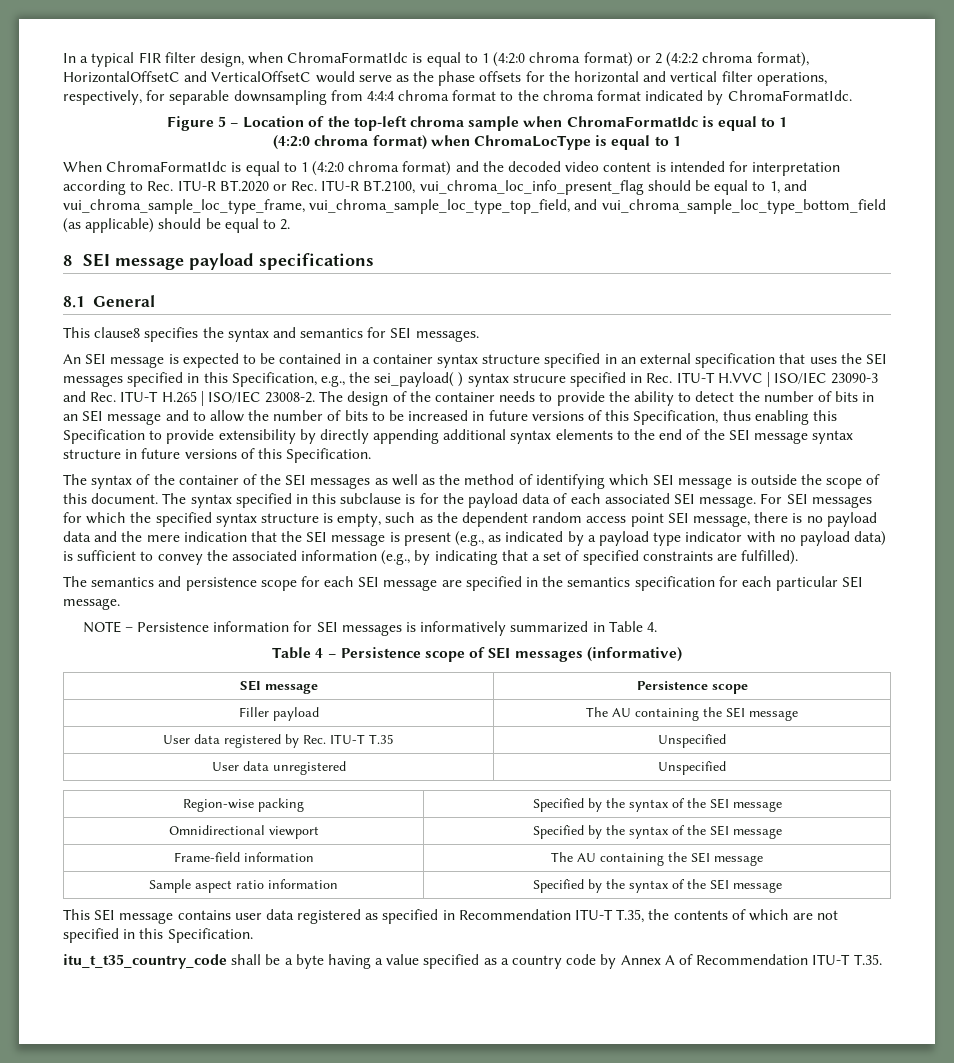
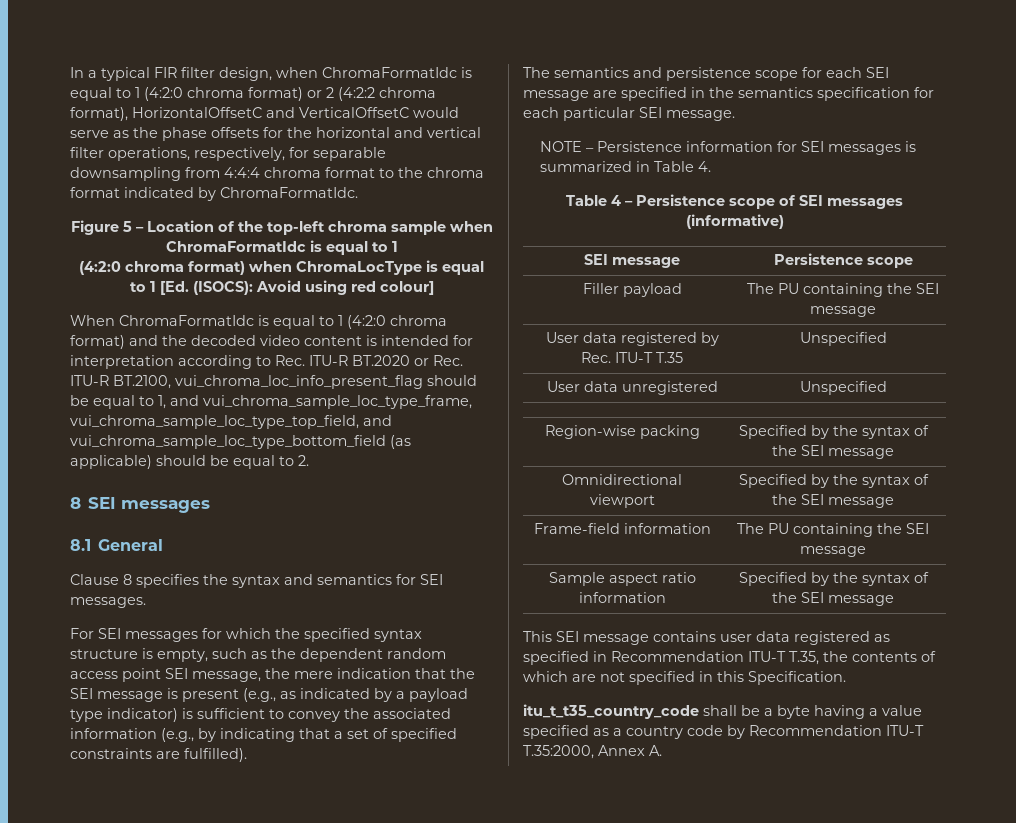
- (4:2:0 chroma format) when ChromaLocType is equal to 1
+ (4:2:0 chroma format) when ChromaLocType is equal to 1 [Ed. (ISOCS): Avoid using red colour]
- 8 SEI message payload specifications
+ 8 SEI messages
- This clause8 specifies the syntax and semantics for SEI messages.
+ Clause 8 specifies the syntax and semantics for SEI messages.
- An SEI message is expected to be contained in a container syntax structure specified in an external specification that uses the SEI messages specified in this Specification, e.g., the sei_payload( ) syntax strucure specified in Rec. ITU-T H.VVC | ISO/IEC 23090-3 and Rec. ITU-T H.265 | ISO/IEC 23008-2. The design of the container needs to provide the ability to detect the number of bits in an SEI message and to allow the number of bits to be increased in future versions of this Specification, thus enabling this Specification to provide extensibility by directly appending additional syntax elements to the end of the SEI message syntax structure in future versions of this Specification.
- The syntax of the container of the SEI messages as well as the method of identifying which SEI message is outside the scope of this document. The syntax specified in this subclause is for the payload data of each associated SEI message. For SEI messages for which the specified syntax structure is empty, such as the dependent random access point SEI message, there is no payload data and the mere indication that the SEI message is present (e.g., as indicated by a payload type indicator with no payload data) is sufficient to convey the associated information (e.g., by indicating that a set of specified constraints are fulfilled).
+ For SEI messages for which the specified syntax structure is empty, such as the dependent random access point SEI message, the mere indication that the SEI message is present (e.g., as indicated by a payload type indicator) is sufficient to convey the associated information (e.g., by indicating that a set of specified constraints are fulfilled).
- NOTE – Persistence information for SEI messages is informatively summarized in Table 4.
+ NOTE – Persistence information for SEI messages is summarized in Table 4.
- Filler payload | The AU containing the SEI message
+ Filler payload | The PU containing the SEI message
- Frame-field information | The AU containing the SEI message
+ Frame-field information | The PU containing the SEI message
- itu_t_t35_country_code shall be a byte having a value specified as a country code by Annex A of Recommendation ITU-T T.35.
+ itu_t_t35_country_code shall be a byte having a value specified as a country code by Recommendation ITU-T T.35:2000, Annex A.

